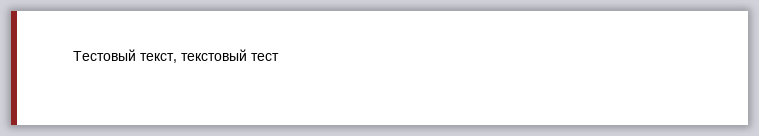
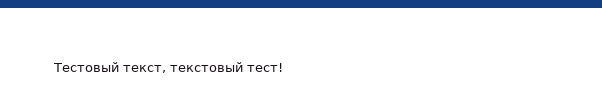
- Тестовый текст, текстовый тест
+ Тестовый текст, текстовый тест!

